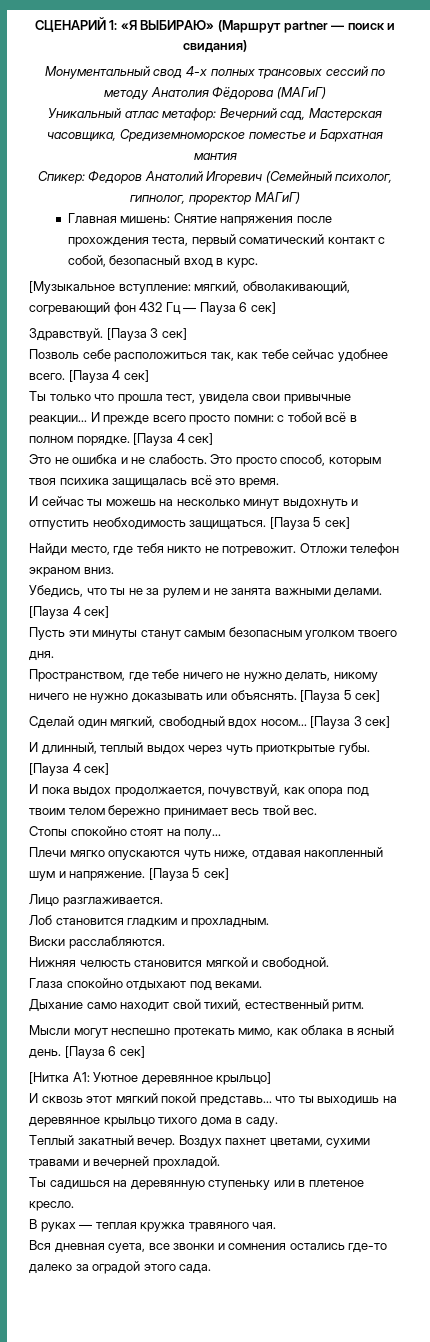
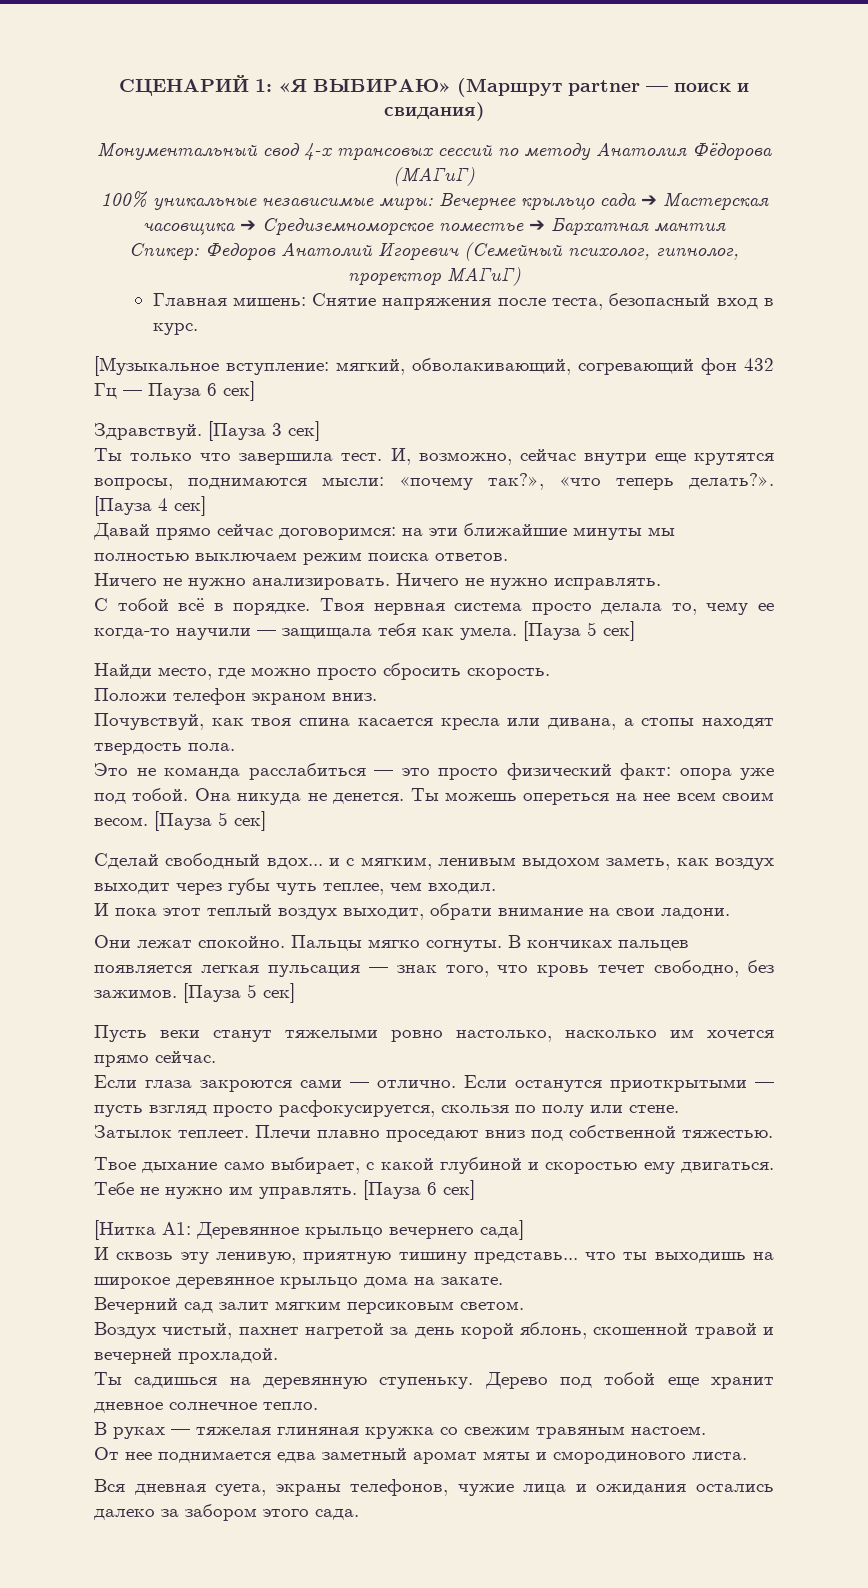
- Монументальный свод 4-х полных трансовых сессий по методу Анатолия Фёдорова (МАГиГ)
+ Монументальный свод 4-х трансовых сессий по методу Анатолия Фёдорова (МАГиГ)
- Уникальный атлас метафор: Вечерний сад, Мастерская часовщика, Средиземноморское поместье и Бархатная мантия
+ 100% уникальные независимые миры: Вечернее крыльцо сада ➔ Мастерская часовщика ➔ Средиземноморское поместье ➔ Бархатная мантия
- Главная мишень: Снятие напряжения после прохождения теста, первый соматический контакт с собой, безопасный вход в курс.
+ Главная мишень: Снятие напряжения после теста, безопасный вход в курс.
- Позволь себе расположиться так, как тебе сейчас удобнее всего. [Пауза 4 сек]
- Ты только что прошла тест, увидела свои привычные реакции... И прежде всего просто помни: с тобой всё в полном порядке. [Пауза 4 сек]
- Это не ошибка и не слабость. Это просто способ, которым твоя психика защищалась всё это время.
- И сейчас ты можешь на несколько минут выдохнуть и отпустить необходимость защищаться.
+ Ты только что завершила тест. И, возможно, сейчас внутри еще крутятся вопросы, поднимаются мысли: «почему так?», «что теперь делать?». [Пауза 4 сек]
+ Давай прямо сейчас договоримся: на эти ближайшие минуты мы полностью выключаем режим поиска ответов.
+ Ничего не нужно анализировать. Ничего не нужно исправлять.
+ С тобой всё в порядке. Твоя нервная система просто делала то, чему ее когда-то научили — защищала тебя как умела.
- Найди место, где тебя никто не потревожит. Отложи телефон экраном вниз.
- Убедись, что ты не за рулем и не занята важными делами. [Пауза 4 сек]
- Пусть эти минуты станут самым безопасным уголком твоего дня.
- Пространством, где тебе ничего не нужно делать, никому ничего не нужно доказывать или объяснять. [Пауза 5 сек]
- Сделай один мягкий, свободный вдох носом... [Пауза 3 сек]
- И длинный, теплый выдох через чуть приоткрытые губы. [Пауза 4 сек]
- И пока выдох продолжается, почувствуй, как опора под твоим телом бережно принимает весь твой вес.
- Стопы спокойно стоят на полу...
- Плечи мягко опускаются чуть ниже, отдавая накопленный шум и напряжение. [Пауза 5 сек]
- Лицо разглаживается.
- Лоб становится гладким и прохладным.
- Виски расслабляются.
- Нижняя челюсть становится мягкой и свободной.
- Глаза спокойно отдыхают под веками.
- Дыхание само находит свой тихий, естественный ритм.
- Мысли могут неспешно протекать мимо, как облака в ясный день.
+ Найди место, где можно просто сбросить скорость.
+ Положи телефон экраном вниз.
+ Почувствуй, как твоя спина касается кресла или дивана, а стопы находят твердость пола.
+ Это не команда расслабиться — это просто физический факт: опора уже под тобой. Она никуда не денется. Ты можешь опереться на нее всем своим весом. [Пауза 5 сек]
+ Сделай свободный вдох... и с мягким, ленивым выдохом заметь, как воздух выходит через губы чуть теплее, чем входил.
+ И пока этот теплый воздух выходит, обрати внимание на свои ладони.
+ Они лежат спокойно. Пальцы мягко согнуты. В кончиках пальцев появляется легкая пульсация — знак того, что кровь течет свободно, без зажимов. [Пауза 5 сек]
+ Пусть веки станут тяжелыми ровно настолько, насколько им хочется прямо сейчас.
+ Если глаза закроются сами — отлично. Если останутся приоткрытыми — пусть взгляд просто расфокусируется, скользя по полу или стене.
+ Затылок теплеет. Плечи плавно проседают вниз под собственной тяжестью.
+ Твое дыхание само выбирает, с какой глубиной и скоростью ему двигаться. Тебе не нужно им управлять.
- [Нитка А1: Уютное деревянное крыльцо]
- И сквозь этот мягкий покой представь... что ты выходишь на деревянное крыльцо тихого дома в саду.
- Теплый закатный вечер. Воздух пахнет цветами, сухими травами и вечерней прохладой.
+ [Нитка А1: Деревянное крыльцо вечернего сада]
+ И сквозь эту ленивую, приятную тишину представь... что ты выходишь на широкое деревянное крыльцо дома на закате.
+ Вечерний сад залит мягким персиковым светом.
+ Воздух чистый, пахнет нагретой за день корой яблонь, скошенной травой и вечерней прохладой.
- Ты садишься на деревянную ступеньку или в плетеное кресло.
- В руках — теплая кружка травяного чая.
- Вся дневная суета, все звонки и сомнения остались где-то далеко за оградой этого сада.
+ Ты садишься на деревянную ступеньку. Дерево под тобой еще хранит дневное солнечное тепло.
+ В руках — тяжелая глиняная кружка со свежим травяным настоем.
+ От нее поднимается едва заметный аромат мяты и смородинового листа.
+ Вся дневная суета, экраны телефонов, чужие лица и ожидания остались далеко за забором этого сада.

